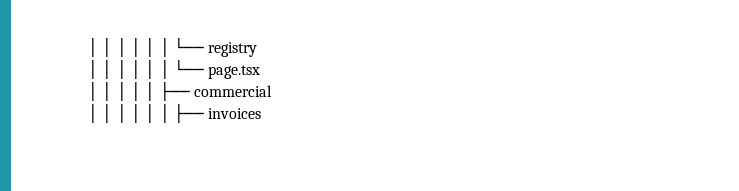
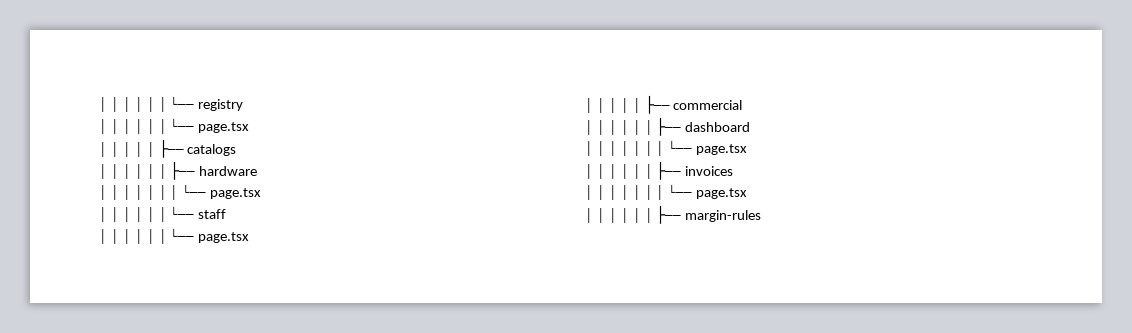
+ │ │ │ │ │ ├── catalogs
+ │ │ │ │ │ │ ├── hardware
+ │ │ │ │ │ │ │ └── page.tsx
+ │ │ │ │ │ │ └── staff
+ │ │ │ │ │ │ └── page.tsx
+ │ │ │ │ │ │ ├── dashboard
+ │ │ │ │ │ │ │ └── page.tsx
  │ │ │ │ │ │ ├── invoices
+ │ │ │ │ │ │ │ └── page.tsx
+ │ │ │ │ │ │ ├── margin-rules

